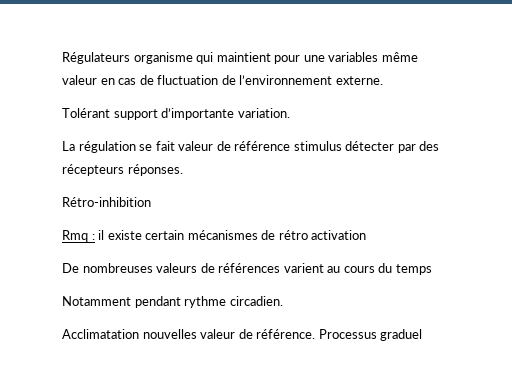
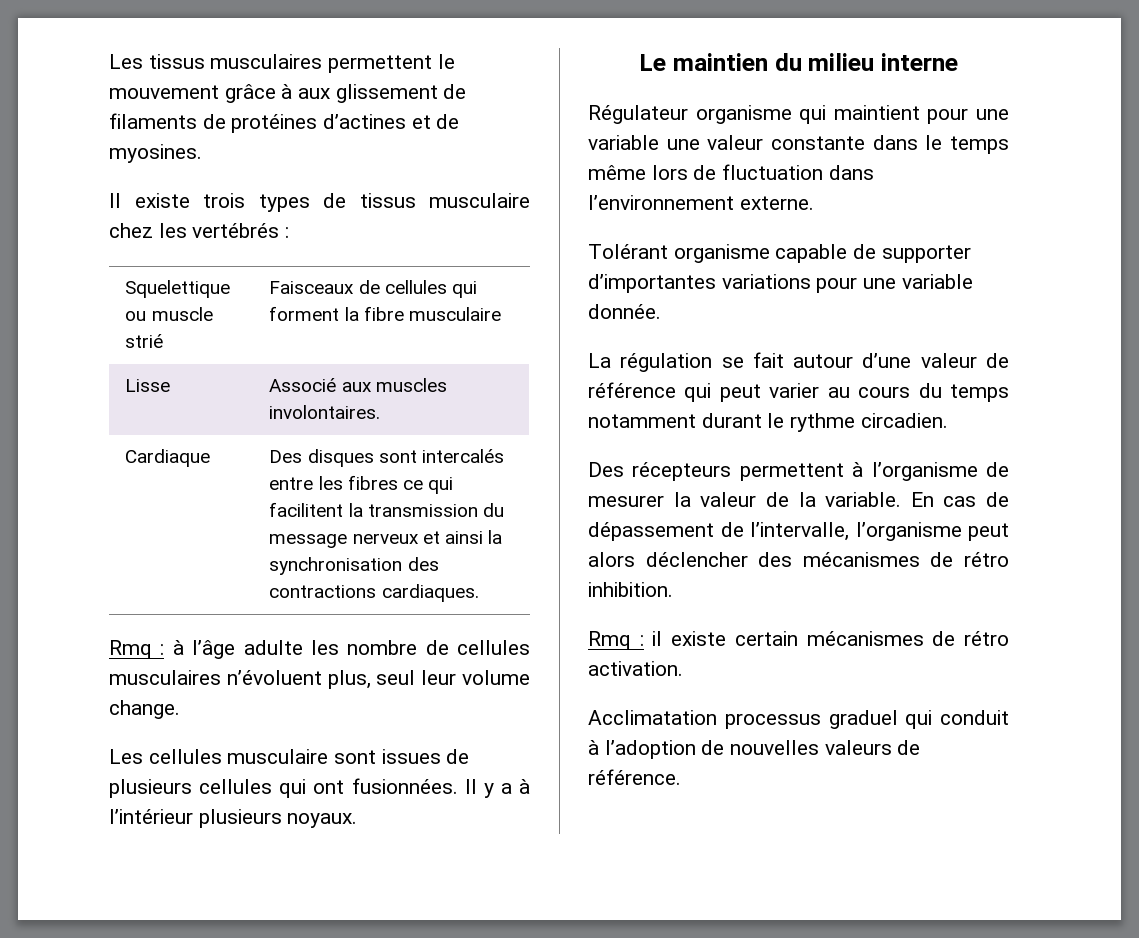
- Régulateurs organisme qui maintient pour une variables même valeur en cas de fluctuation de l’environnement externe.
+ Les tissus musculaires permettent le mouvement grâce à aux glissement de filaments de protéines d’actines et de myosines.
+ Il existe trois types de tissus musculaire chez les vertébrés :
+ Squelettique ou muscle strié | Faisceaux de cellules qui forment la fibre musculaire
+ Lisse | Associé aux muscles involontaires.
+ Cardiaque | Des disques sont intercalés entre les fibres ce qui facilitent la transmission du message nerveux et ainsi la synchronisation des contractions cardiaques.
+ Rmq : à l’âge adulte les nombre de cellules musculaires n’évoluent plus, seul leur volume change.
+ Les cellules musculaire sont issues de plusieurs cellules qui ont fusionnées. Il y a à l’intérieur plusieurs noyaux.
+ Le maintien du milieu interne
+ Régulateur organisme qui maintient pour une variable une valeur constante dans le temps même lors de fluctuation dans l’environnement externe.
- Tolérant support d’importante variation.
+ Tolérant organisme capable de supporter d’importantes variations pour une variable donnée.
- La régulation se fait valeur de référence stimulus détecter par des récepteurs réponses.
- Rétro-inhibition
+ La régulation se fait autour d’une valeur de référence qui peut varier au cours du temps notamment durant le rythme circadien.
+ Des récepteurs permettent à l’organisme de mesurer la valeur de la variable. En cas de dépassement de l’intervalle, l’organisme peut alors déclencher des mécanismes de rétro inhibition.
- Rmq : il existe certain mécanismes de rétro activation
- De nombreuses valeurs de références varient au cours du temps
- Notamment pendant rythme circadien.
- Acclimatation nouvelles valeur de référence. Processus graduel
+ Rmq : il existe certain mécanismes de rétro activation.
+ Acclimatation processus graduel qui conduit à l’adoption de nouvelles valeurs de référence.

